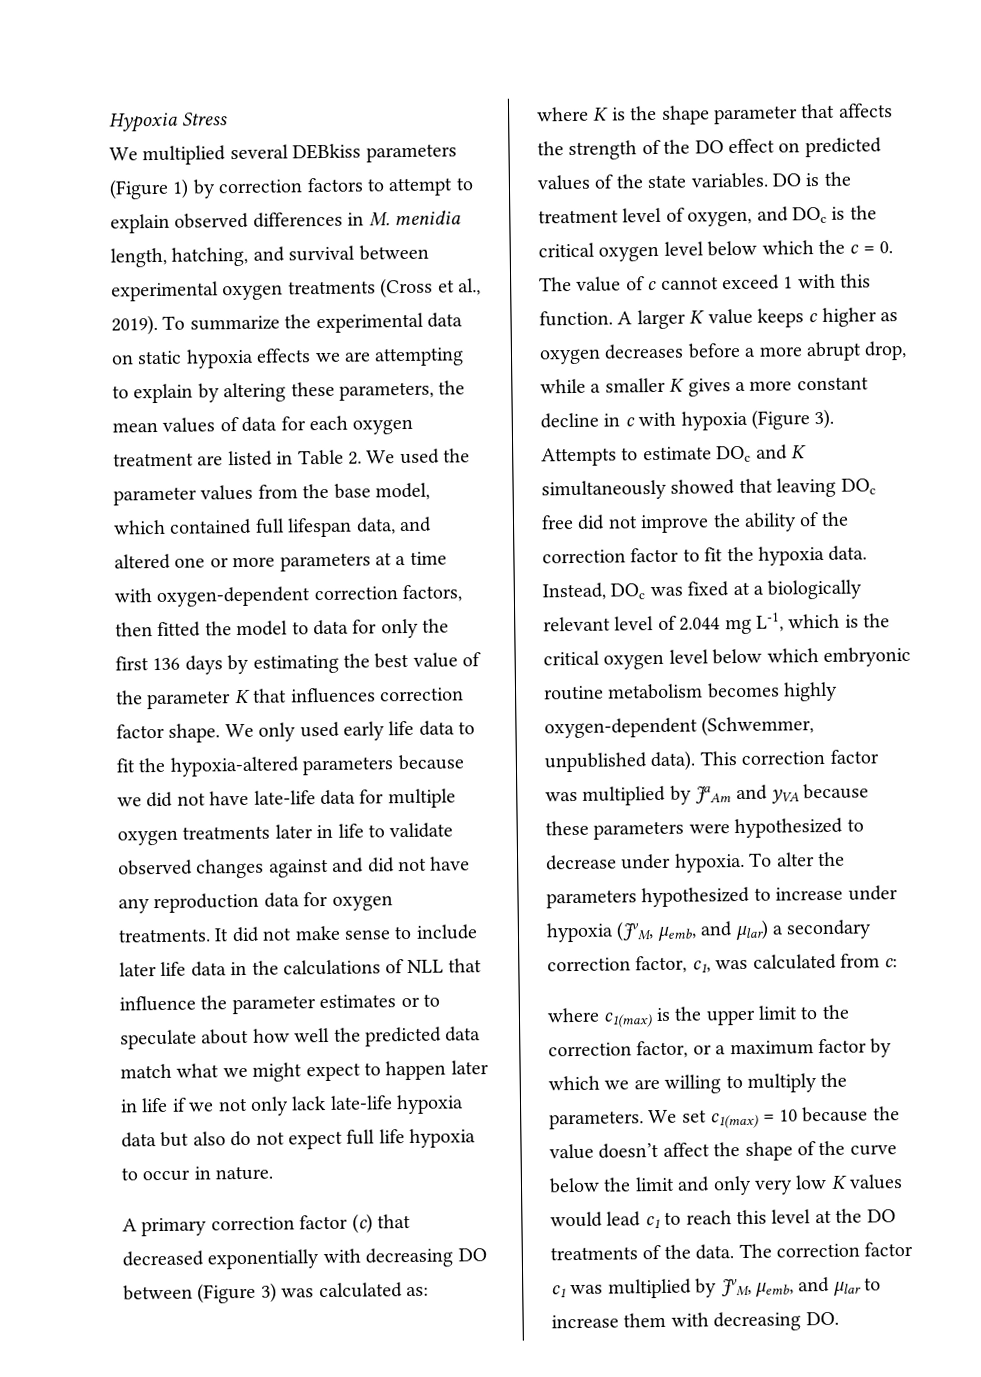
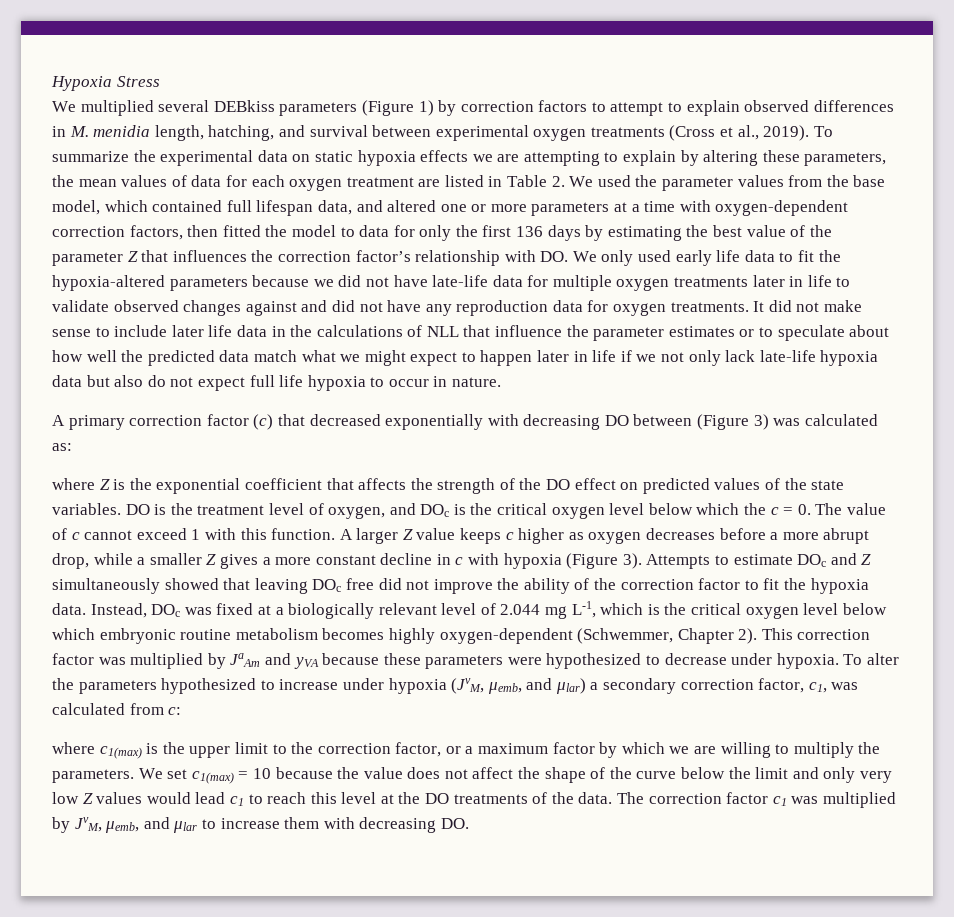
- To summarize the experimental data on static hypoxia effects we are attempting to explain by altering these parameters, the mean values of data for each oxygen treatment are listed in Table 2. We used the parameter values from the base model, which contained full lifespan data, and altered one or more parameters at a time with oxygen-dependent correction factors, then fitted the model to data for only the first 136 days by estimating the best value of the parameter K that influences correction factor shape. We only used early life data to fit the hypoxia-altered parameters because we did not have late-life data for multiple oxygen treatments later in life to validate observed changes against and did not have any reproduction data for oxygen treatments.
+ To summarize the experimental data on static hypoxia effects we are attempting to explain by altering these parameters, the mean values of data for each oxygen treatment are listed in Table 2. We used the parameter values from the base model, which contained full lifespan data, and altered one or more parameters at a time with oxygen-dependent correction factors, then fitted the model to data for only the first 136 days by estimating the best value of the parameter Z that influences the correction factor’s relationship with DO. We only used early life data to fit the hypoxia-altered parameters because we did not have late-life data for multiple oxygen treatments later in life to validate observed changes against and did not have any reproduction data for oxygen treatments.
- where K is the shape parameter that affects the strength of the DO effect on predicted values of the state variables.
+ where Z is the exponential coefficient that affects the strength of the DO effect on predicted values of the state variables.
- A larger K value keeps c higher as oxygen decreases before a more abrupt drop, while a smaller K gives a more constant decline in c with hypoxia (Figure 3).
+ A larger Z value keeps c higher as oxygen decreases before a more abrupt drop, while a smaller Z gives a more constant decline in c with hypoxia (Figure 3).
- Attempts to estimate DOc and K simultaneously showed that leaving DOc free did not improve the ability of the correction factor to fit the hypoxia data.
+ Attempts to estimate DOc and Z simultaneously showed that leaving DOc free did not improve the ability of the correction factor to fit the hypoxia data.
- Instead, DOc was fixed at a biologically relevant level of 2.044 mg L-1, which is the critical oxygen level below which embryonic routine metabolism becomes highly oxygen-dependent (Schwemmer, unpublished data).
+ Instead, DOc was fixed at a biologically relevant level of 2.044 mg L-1, which is the critical oxygen level below which embryonic routine metabolism becomes highly oxygen-dependent (Schwemmer, Chapter 2).
- We set c1(max) = 10 because the value doesn’t affect the shape of the curve below the limit and only very low K values would lead c1 to reach this level at the DO treatments of the data.
+ We set c1(max) = 10 because the value does not affect the shape of the curve below the limit and only very low Z values would lead c1 to reach this level at the DO treatments of the data.

